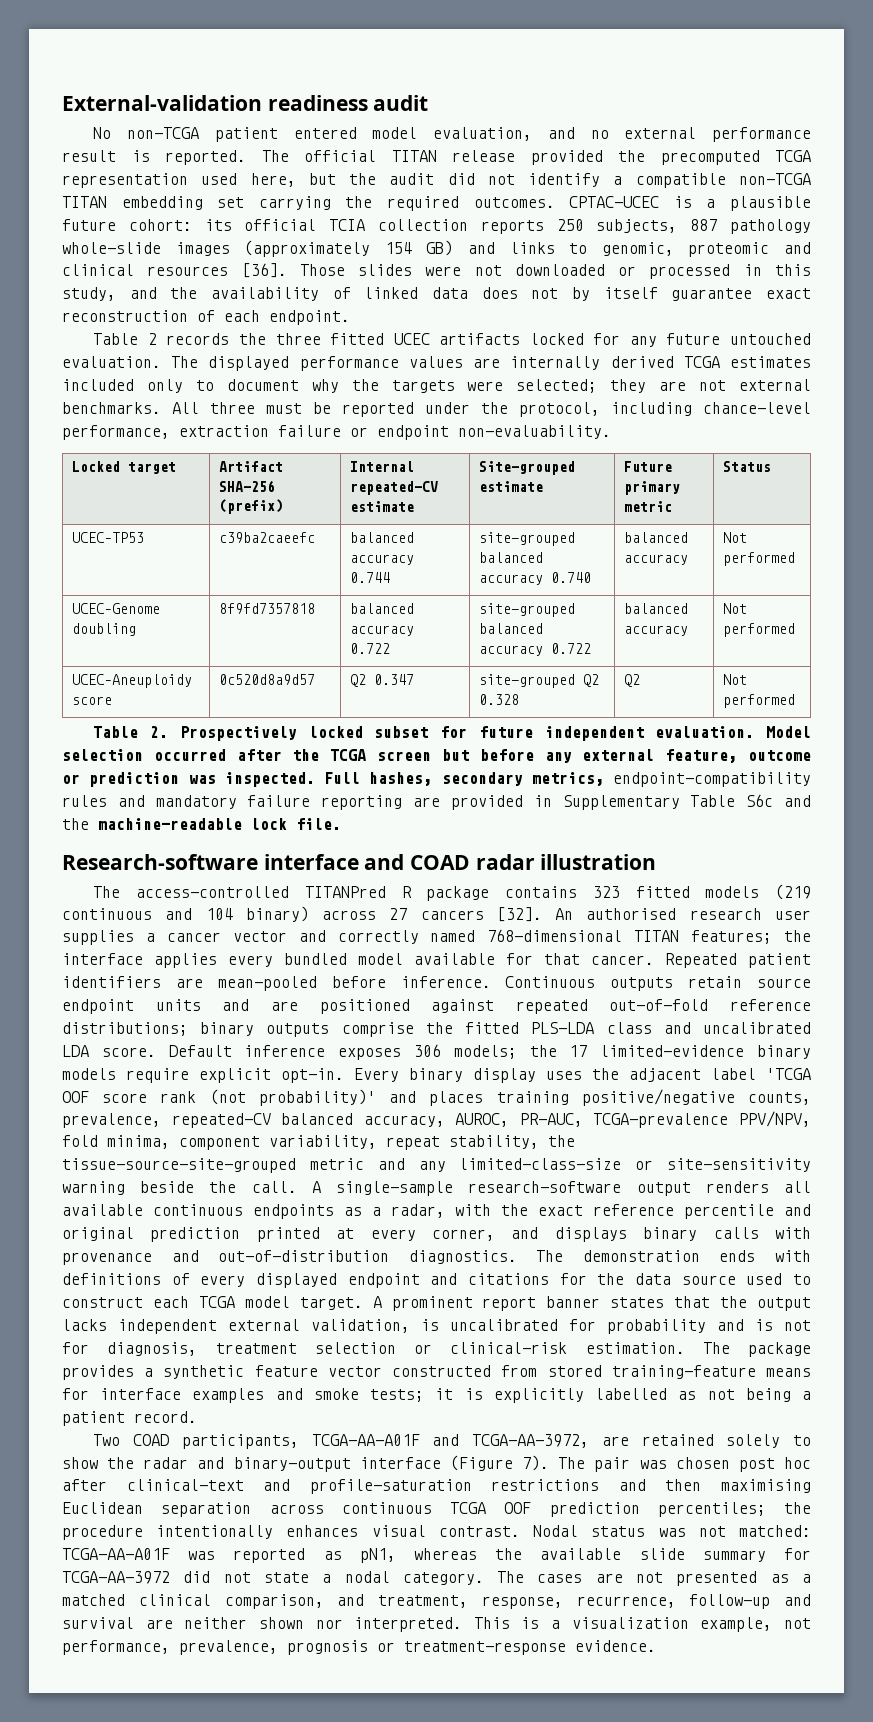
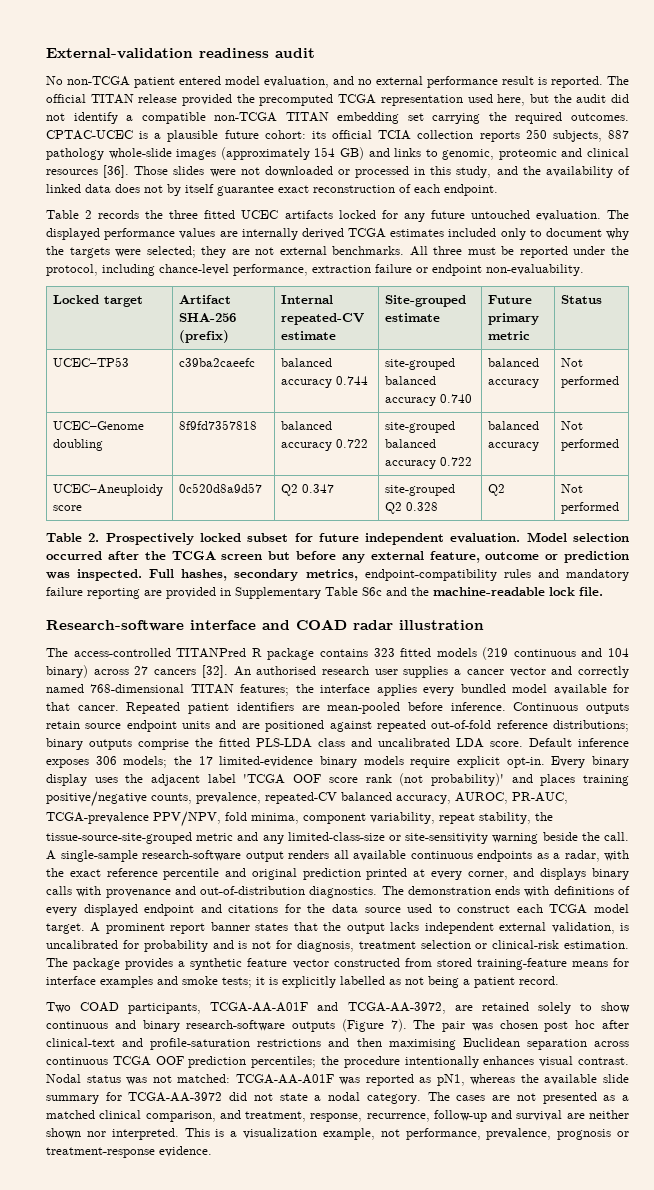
- Two COAD participants, TCGA-AA-A01F and TCGA-AA-3972, are retained solely to show the radar and binary-output interface (Figure 7).
+ Two COAD participants, TCGA-AA-A01F and TCGA-AA-3972, are retained solely to show continuous and binary research-software outputs (Figure 7).

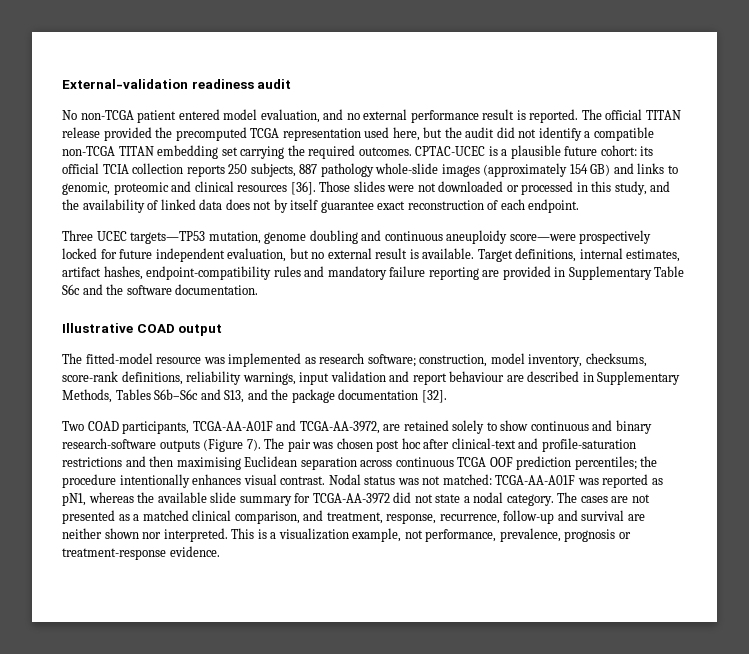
- Table 2 records the three fitted UCEC artifacts locked for any future untouched evaluation. The displayed performance values are internally derived TCGA estimates included only to document why the targets were selected; they are not external benchmarks. All three must be reported under the protocol, including chance-level performance, extraction failure or endpoint non-evaluability.
- Locked target | Artifact SHA-256 (prefix) | Internal repeated-CV estimate | Site-grouped estimate | Future primary metric | Status
- UCEC–TP53 | c39ba2caeefc | balanced accuracy 0.744 | site-grouped balanced accuracy 0.740 | balanced accuracy | Not performed
- UCEC–Genome doubling | 8f9fd7357818 | balanced accuracy 0.722 | site-grouped balanced accuracy 0.722 | balanced accuracy | Not performed
- UCEC–Aneuploidy score | 0c520d8a9d57 | Q2 0.347 | site-grouped Q2 0.328 | Q2 | Not performed
- Table 2. Prospectively locked subset for future independent evaluation. Model selection occurred after the TCGA screen but before any external feature, outcome or prediction was inspected. Full hashes, secondary metrics, endpoint-compatibility rules and mandatory failure reporting are provided in Supplementary Table S6c and the machine-readable lock file.
- Research-software interface and COAD radar illustration
- The access-controlled TITANPred R package contains 323 fitted models (219 continuous and 104 binary) across 27 cancers [32]. An authorised research user supplies a cancer vector and correctly named 768-dimensional TITAN features; the interface applies every bundled model available for that cancer. Repeated patient identifiers are mean-pooled before inference. Continuous outputs retain source endpoint units and are positioned against repeated out-of-fold reference distributions; binary outputs comprise the fitted PLS-LDA class and uncalibrated LDA score. Default inference exposes 306 models; the 17 limited-evidence binary models require explicit opt-in. Every binary display uses the adjacent label 'TCGA OOF score rank (not probability)' and places training positive/negative counts, prevalence, repeated-CV balanced accuracy, AUROC, PR-AUC, TCGA-prevalence PPV/NPV, fold minima, component variability, repeat stability, the tissue-source-site-grouped metric and any limited-class-size or site-sensitivity warning beside the call. A single-sample research-software output renders all available continuous endpoints as a radar, with the exact reference percentile and original prediction printed at every corner, and displays binary calls with provenance and out-of-distribution diagnostics. The demonstration ends with definitions of every displayed endpoint and citations for the data source used to construct each TCGA model target. A prominent report banner states that the output lacks independent external validation, is uncalibrated for probability and is not for diagnosis, treatment selection or clinical-risk estimation. The package provides a synthetic feature vector constructed from stored training-feature means for interface examples and smoke tests; it is explicitly labelled as not being a patient record.
+ Three UCEC targets—TP53 mutation, genome doubling and continuous aneuploidy score—were prospectively locked for future independent evaluation, but no external result is available. Target definitions, internal estimates, artifact hashes, endpoint-compatibility rules and mandatory failure reporting are provided in Supplementary Table S6c and the software documentation.
+ Illustrative COAD output
+ The fitted-model resource was implemented as research software; construction, model inventory, checksums, score-rank definitions, reliability warnings, input validation and report behaviour are described in Supplementary Methods, Tables S6b–S6c and S13, and the package documentation [32].

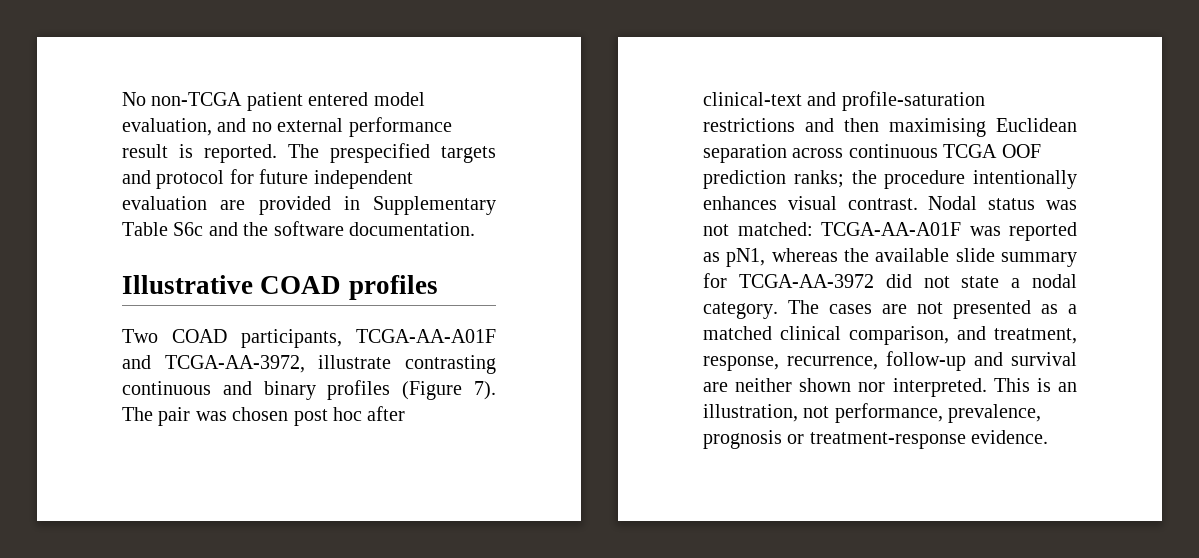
- External-validation readiness audit
- The official TITAN release provided the precomputed TCGA representation used here, but the audit did not identify a compatible non-TCGA TITAN embedding set carrying the required outcomes. CPTAC-UCEC is a plausible future cohort: its official TCIA collection reports 250 subjects, 887 pathology whole-slide images (approximately 154 GB) and links to genomic, proteomic and clinical resources [36]. Those slides were not downloaded or processed in this study, and the availability of linked data does not by itself guarantee exact reconstruction of each endpoint.
- Three UCEC targets—TP53 mutation, genome doubling and continuous aneuploidy score—were prospectively locked for future independent evaluation, but no external result is available. Target definitions, internal estimates, artifact hashes, endpoint-compatibility rules and mandatory failure reporting are provided in Supplementary Table S6c and the software documentation.
+ The prespecified targets and protocol for future independent evaluation are provided in Supplementary Table S6c and the software documentation.
- Illustrative COAD output
- The fitted-model resource was implemented as research software; construction, model inventory, checksums, score-rank definitions, reliability warnings, input validation and report behaviour are described in Supplementary Methods, Tables S6b–S6c and S13, and the package documentation [32].
+ Illustrative COAD profiles
- Two COAD participants, TCGA-AA-A01F and TCGA-AA-3972, are retained solely to show continuous and binary research-software outputs (Figure 7).
+ Two COAD participants, TCGA-AA-A01F and TCGA-AA-3972, illustrate contrasting continuous and binary profiles (Figure 7).
- The pair was chosen post hoc after clinical-text and profile-saturation restrictions and then maximising Euclidean separation across continuous TCGA OOF prediction percentiles; the procedure intentionally enhances visual contrast.
+ The pair was chosen post hoc after clinical-text and profile-saturation restrictions and then maximising Euclidean separation across continuous TCGA OOF prediction ranks; the procedure intentionally enhances visual contrast.
- This is a visualization example, not performance, prevalence, prognosis or treatment-response evidence.
+ This is an illustration, not performance, prevalence, prognosis or treatment-response evidence.

